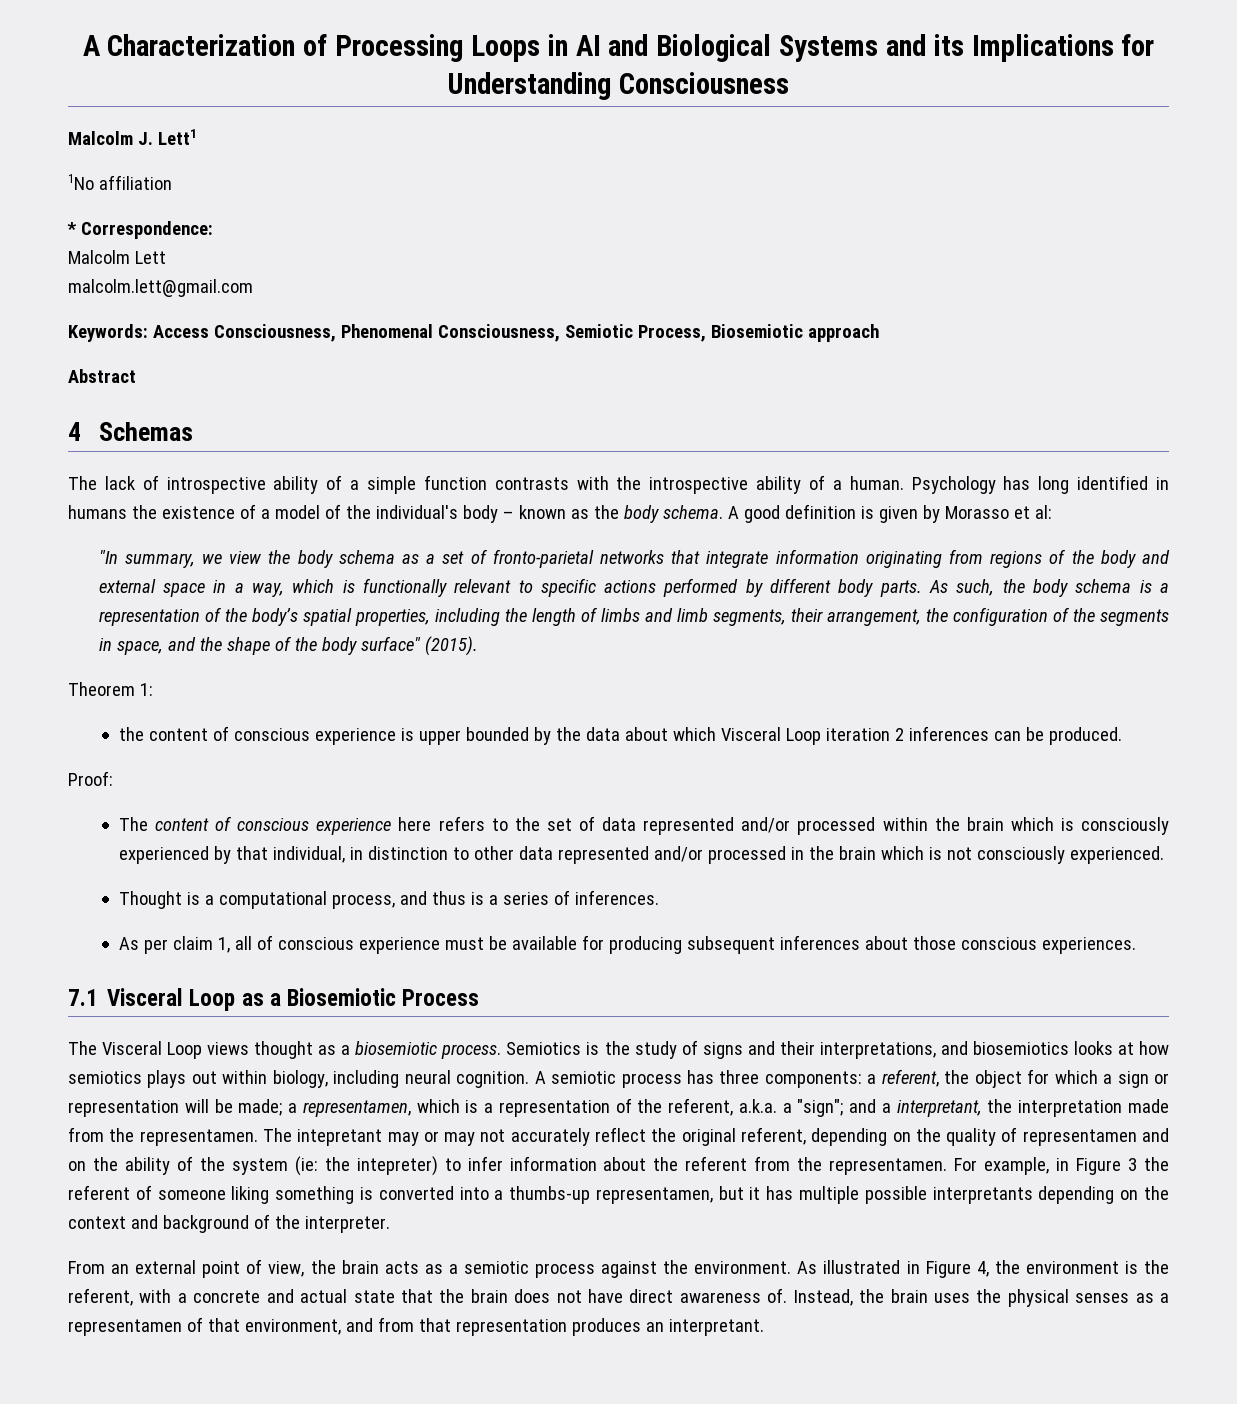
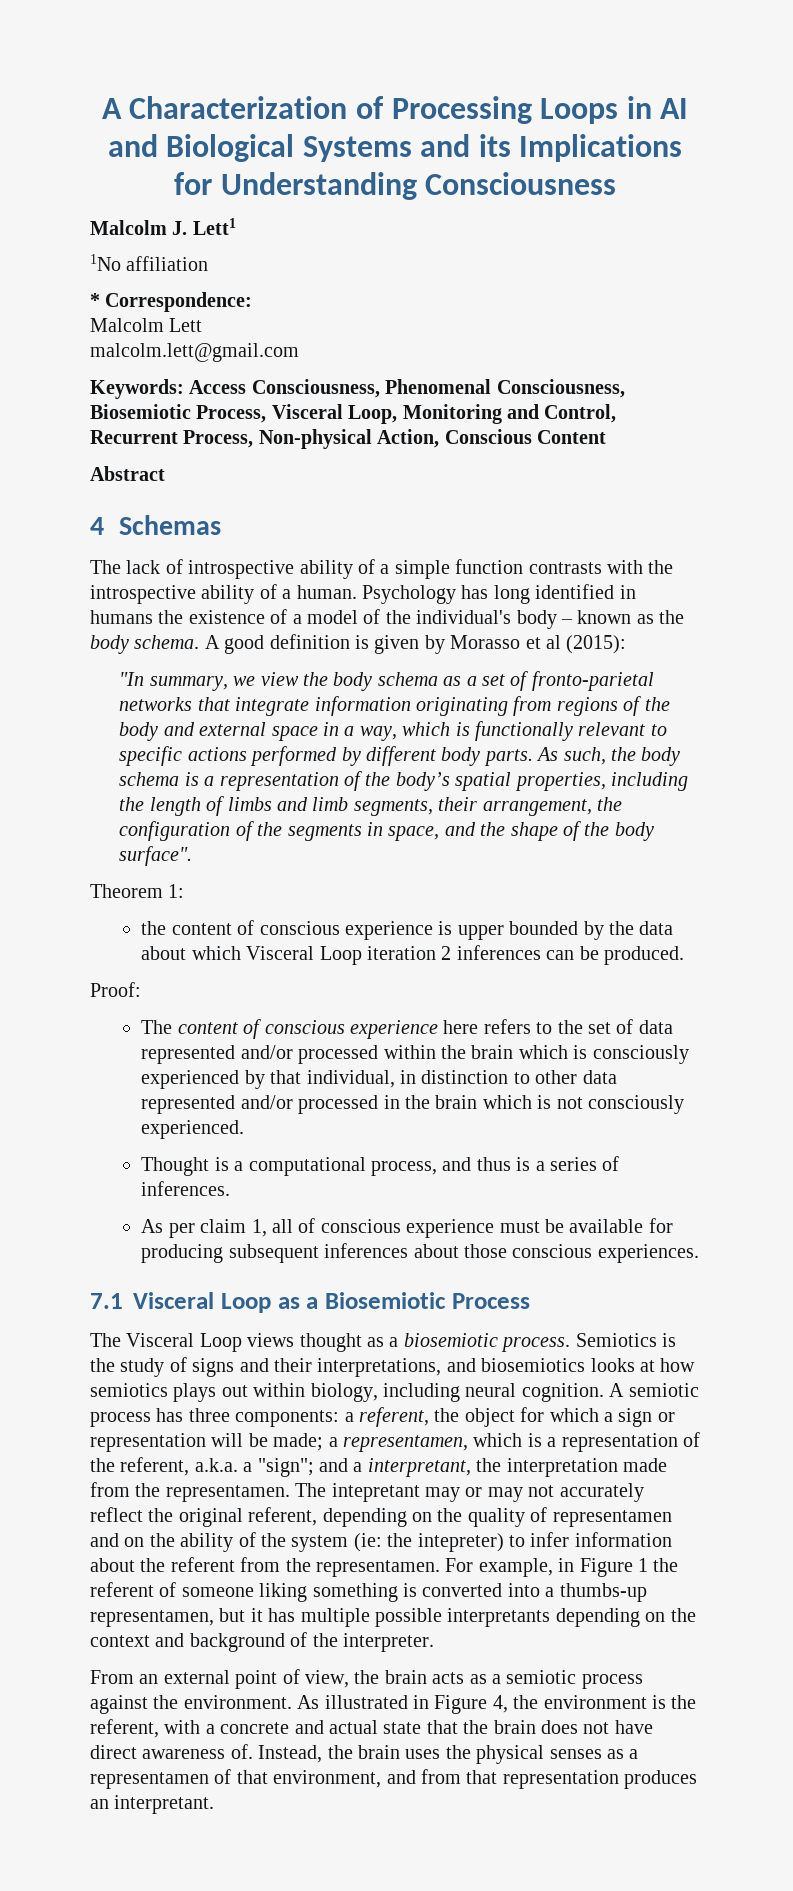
- Keywords: Access Consciousness, Phenomenal Consciousness, Semiotic Process, Biosemiotic approach
+ Keywords: Access Consciousness, Phenomenal Consciousness, Biosemiotic Process, Visceral Loop, Monitoring and Control, Recurrent Process, Non-physical Action, Conscious Content
- A good definition is given by Morasso et al:
+ A good definition is given by Morasso et al (2015):
- As such, the body schema is a representation of the body’s spatial properties, including the length of limbs and limb segments, their arrangement, the configuration of the segments in space, and the shape of the body surface" (2015).
+ As such, the body schema is a representation of the body’s spatial properties, including the length of limbs and limb segments, their arrangement, the configuration of the segments in space, and the shape of the body surface".
- For example, in Figure 3 the referent of someone liking something is converted into a thumbs-up representamen, but it has multiple possible interpretants depending on the context and background of the interpreter.
+ For example, in Figure 1 the referent of someone liking something is converted into a thumbs-up representamen, but it has multiple possible interpretants depending on the context and background of the interpreter.

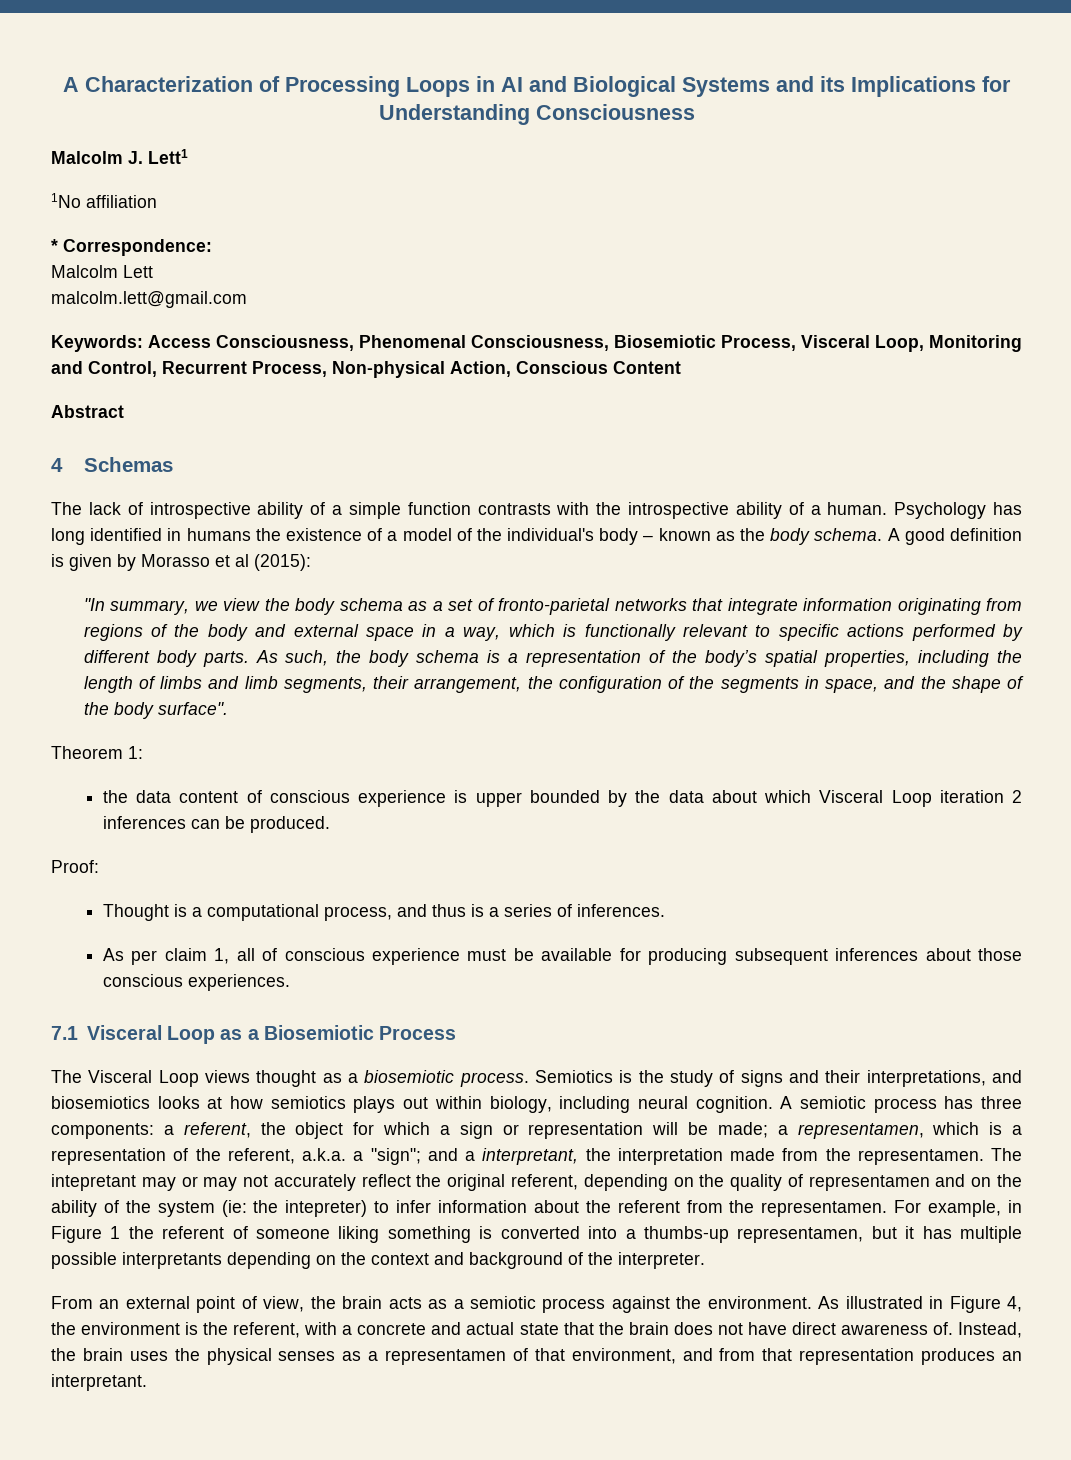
- the content of conscious experience is upper bounded by the data about which Visceral Loop iteration 2 inferences can be produced.
+ the data content of conscious experience is upper bounded by the data about which Visceral Loop iteration 2 inferences can be produced.
- The content of conscious experience here refers to the set of data represented and/or processed within the brain which is consciously experienced by that individual, in distinction to other data represented and/or processed in the brain which is not consciously experienced.

